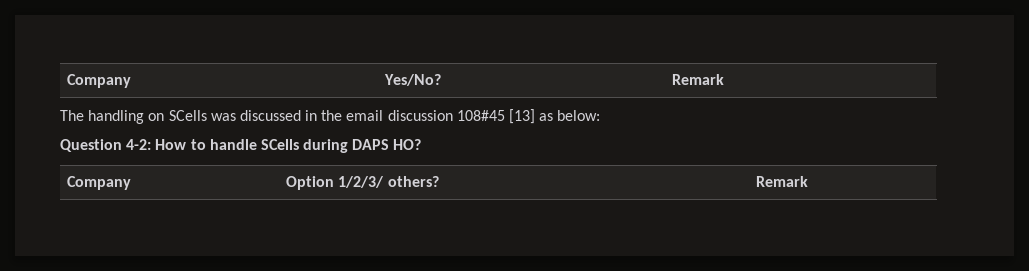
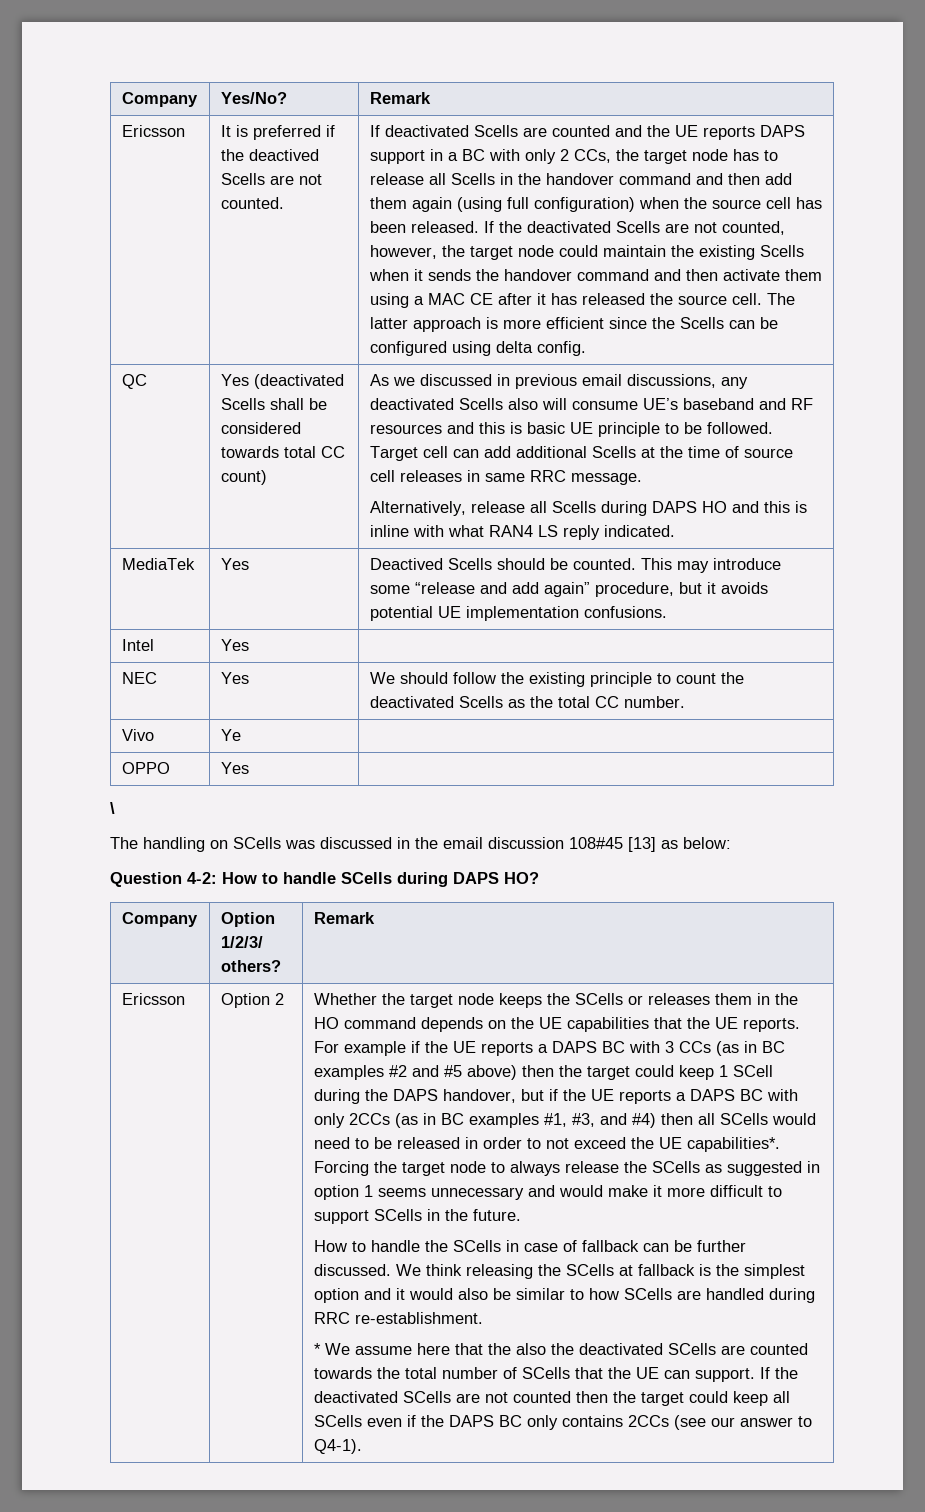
+ Ericsson | It is preferred if the deactived Scells are not counted. | If deactivated Scells are counted and the UE reports DAPS support in a BC with only 2 CCs, the target node has to release all Scells in the handover command and then add them again (using full configuration) when the source cell has been released. If the deactivated Scells are not counted, however, the target node could maintain the existing Scells when it sends the handover command and then activate them using a MAC CE after it has released the source cell. The latter approach is more efficient since the Scells can be configured using delta config.
+ QC | Yes (deactivated Scells shall be considered towards total CC count) | As we discussed in previous email discussions, any deactivated Scells also will consume UE’s baseband and RF resources and this is basic UE principle to be followed. Target cell can add additional Scells at the time of source cell releases in same RRC message.
+ Alternatively, release all Scells during DAPS HO and this is inline with what RAN4 LS reply indicated.
+ MediaTek | Yes | Deactived Scells should be counted. This may introduce some “release and add again” procedure, but it avoids potential UE implementation confusions.
+ Intel | Yes |
+ NEC | Yes | We should follow the existing principle to count the deactivated Scells as the total CC number.
+ Vivo | Ye |
+ OPPO | Yes |
+ \
+ Ericsson | Option 2 | Whether the target node keeps the SCells or releases them in the HO command depends on the UE capabilities that the UE reports. For example if the UE reports a DAPS BC with 3 CCs (as in BC examples #2 and #5 above) then the target could keep 1 SCell during the DAPS handover, but if the UE reports a DAPS BC with only 2CCs (as in BC examples #1, #3, and #4) then all SCells would need to be released in order to not exceed the UE capabilities*. Forcing the target node to always release the SCells as suggested in option 1 seems unnecessary and would make it more difficult to support SCells in the future.
+ How to handle the SCells in case of fallback can be further discussed. We think releasing the SCells at fallback is the simplest option and it would also be similar to how SCells are handled during RRC re-establishment.
+ * We assume here that the also the deactivated SCells are counted towards the total number of SCells that the UE can support. If the deactivated SCells are not counted then the target could keep all SCells even if the DAPS BC only contains 2CCs (see our answer to Q4-1).

